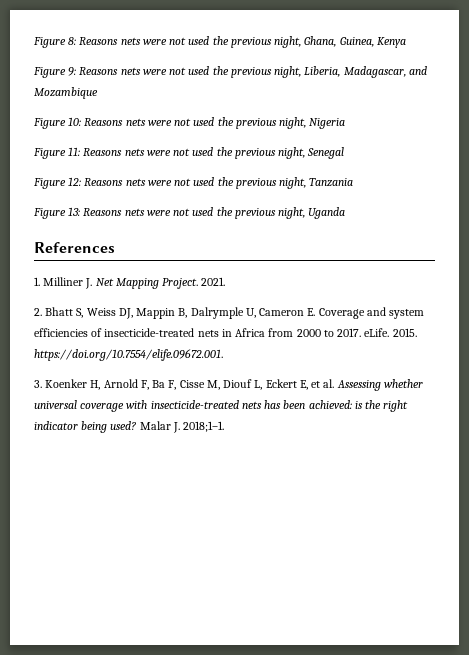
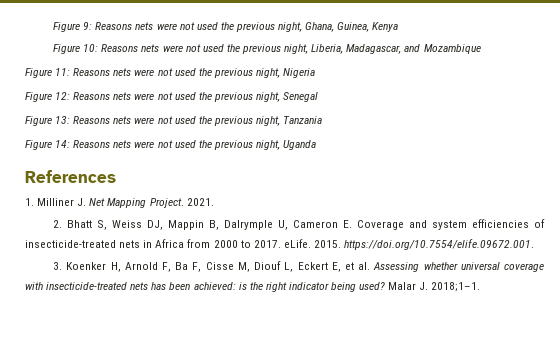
- Figure 8: Reasons nets were not used the previous night, Ghana, Guinea, Kenya
+ Figure 9: Reasons nets were not used the previous night, Ghana, Guinea, Kenya
- Figure 9: Reasons nets were not used the previous night, Liberia, Madagascar, and Mozambique
+ Figure 10: Reasons nets were not used the previous night, Liberia, Madagascar, and Mozambique
- Figure 10: Reasons nets were not used the previous night, Nigeria
+ Figure 11: Reasons nets were not used the previous night, Nigeria
- Figure 11: Reasons nets were not used the previous night, Senegal
+ Figure 12: Reasons nets were not used the previous night, Senegal
- Figure 12: Reasons nets were not used the previous night, Tanzania
+ Figure 13: Reasons nets were not used the previous night, Tanzania
- Figure 13: Reasons nets were not used the previous night, Uganda
+ Figure 14: Reasons nets were not used the previous night, Uganda

